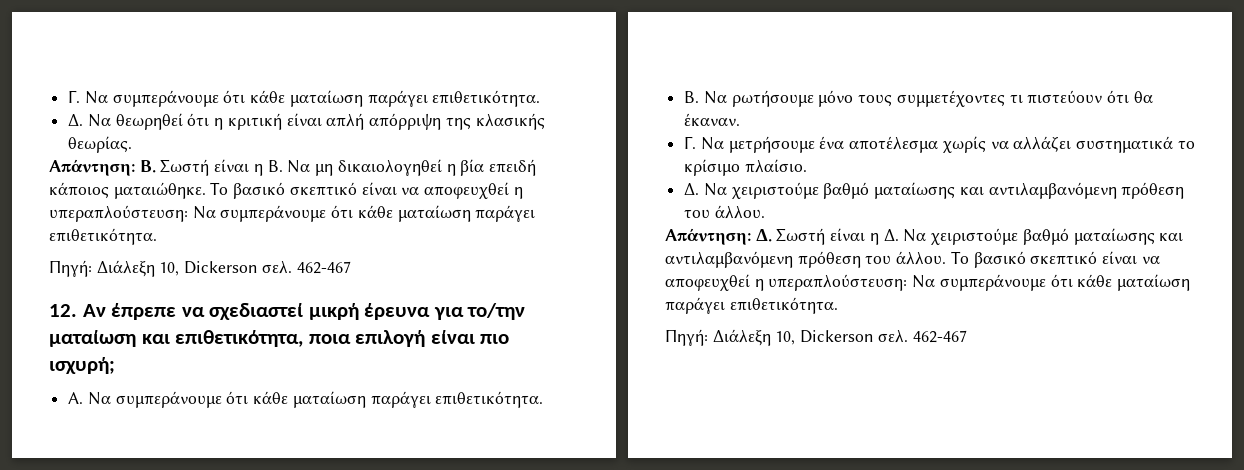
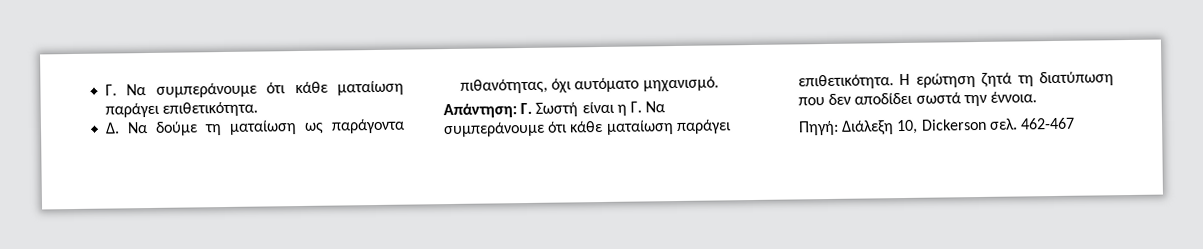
- Δ. Να θεωρηθεί ότι η κριτική είναι απλή απόρριψη της κλασικής θεωρίας.
- Απάντηση: Β. Σωστή είναι η Β. Να μη δικαιολογηθεί η βία επειδή κάποιος ματαιώθηκε. Το βασικό σκεπτικό είναι να αποφευχθεί η υπεραπλούστευση: Να συμπεράνουμε ότι κάθε ματαίωση παράγει επιθετικότητα.
- Πηγή: Διάλεξη 10, Dickerson σελ. 462-467
- 12. Αν έπρεπε να σχεδιαστεί μικρή έρευνα για το/την ματαίωση και επιθετικότητα, ποια επιλογή είναι πιο ισχυρή;
- Α. Να συμπεράνουμε ότι κάθε ματαίωση παράγει επιθετικότητα.
- Β. Να ρωτήσουμε μόνο τους συμμετέχοντες τι πιστεύουν ότι θα έκαναν.
- Γ. Να μετρήσουμε ένα αποτέλεσμα χωρίς να αλλάζει συστηματικά το κρίσιμο πλαίσιο.
- Δ. Να χειριστούμε βαθμό ματαίωσης και αντιλαμβανόμενη πρόθεση του άλλου.
- Απάντηση: Δ. Σωστή είναι η Δ. Να χειριστούμε βαθμό ματαίωσης και αντιλαμβανόμενη πρόθεση του άλλου. Το βασικό σκεπτικό είναι να αποφευχθεί η υπεραπλούστευση: Να συμπεράνουμε ότι κάθε ματαίωση παράγει επιθετικότητα.
+ Δ. Να δούμε τη ματαίωση ως παράγοντα πιθανότητας, όχι αυτόματο μηχανισμό.
+ Απάντηση: Γ. Σωστή είναι η Γ. Να συμπεράνουμε ότι κάθε ματαίωση παράγει επιθετικότητα. Η ερώτηση ζητά τη διατύπωση που δεν αποδίδει σωστά την έννοια.

